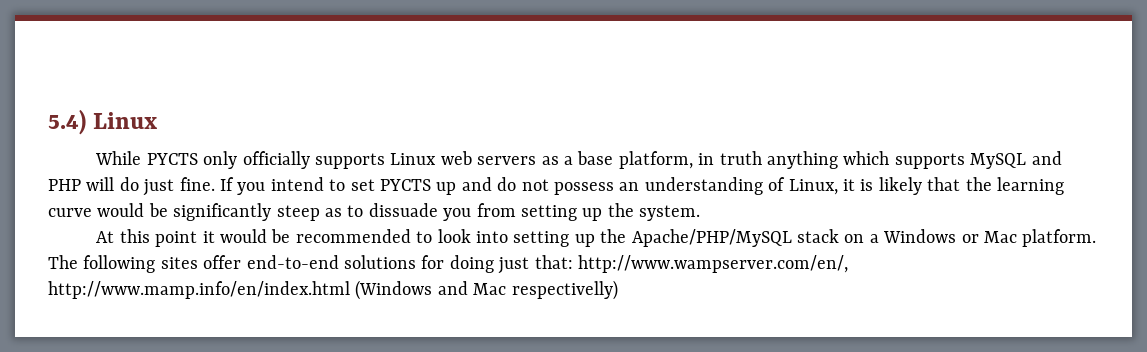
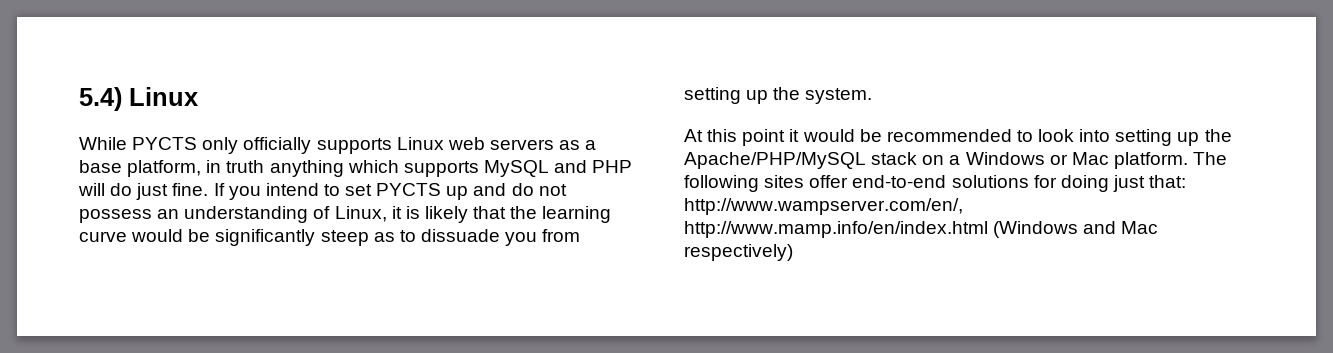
- The following sites offer end-to-end solutions for doing just that: http://www.wampserver.com/en/, http://www.mamp.info/en/index.html (Windows and Mac respectivelly)
+ The following sites offer end-to-end solutions for doing just that: http://www.wampserver.com/en/, http://www.mamp.info/en/index.html (Windows and Mac respectively)

